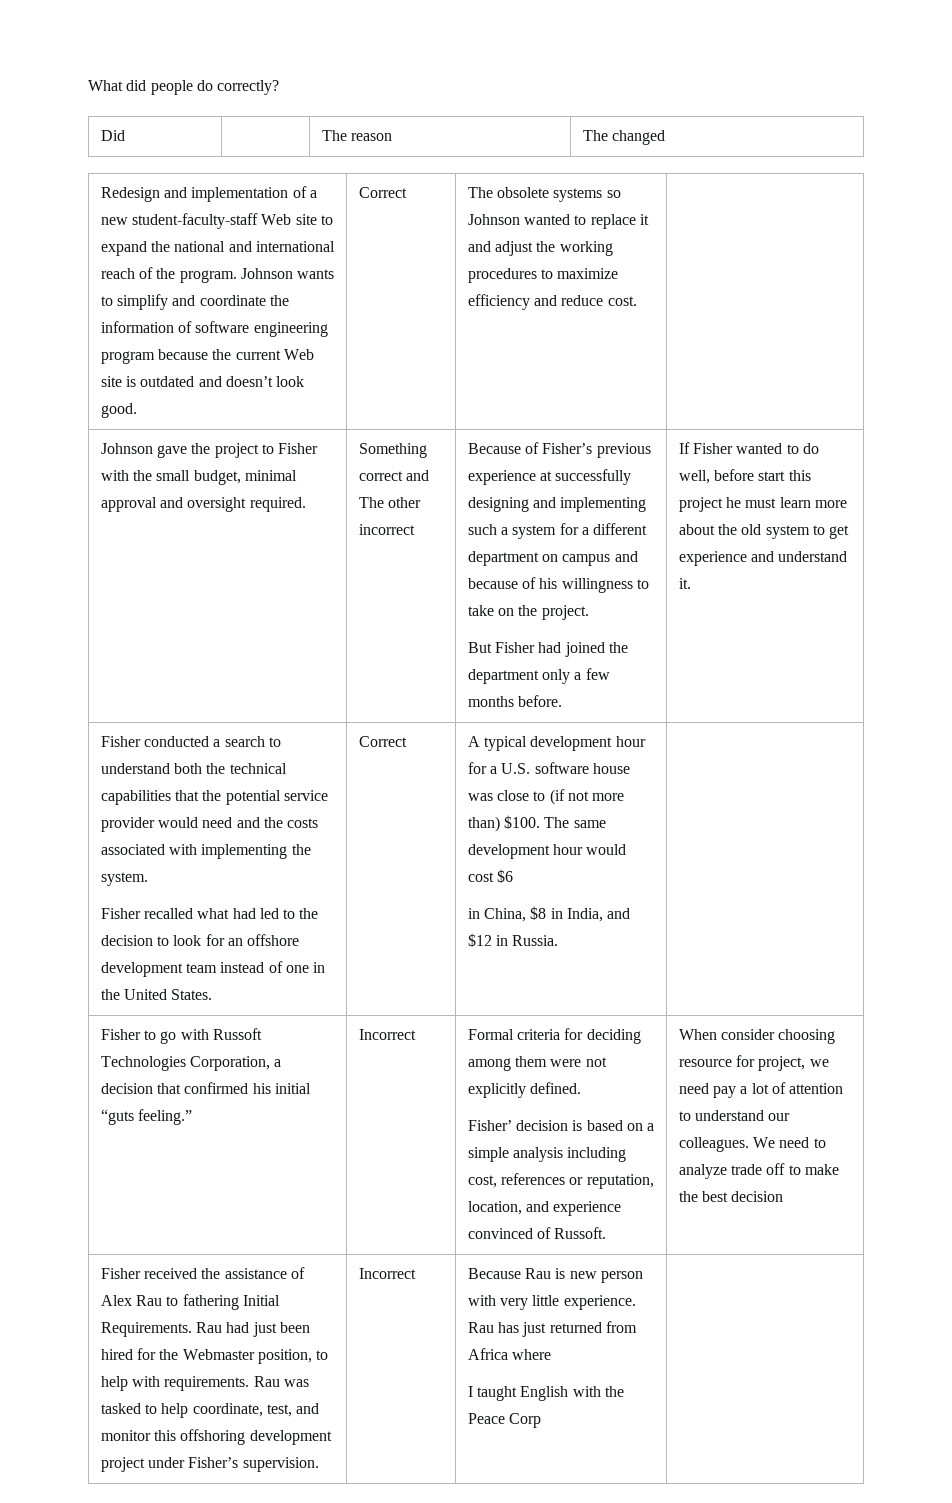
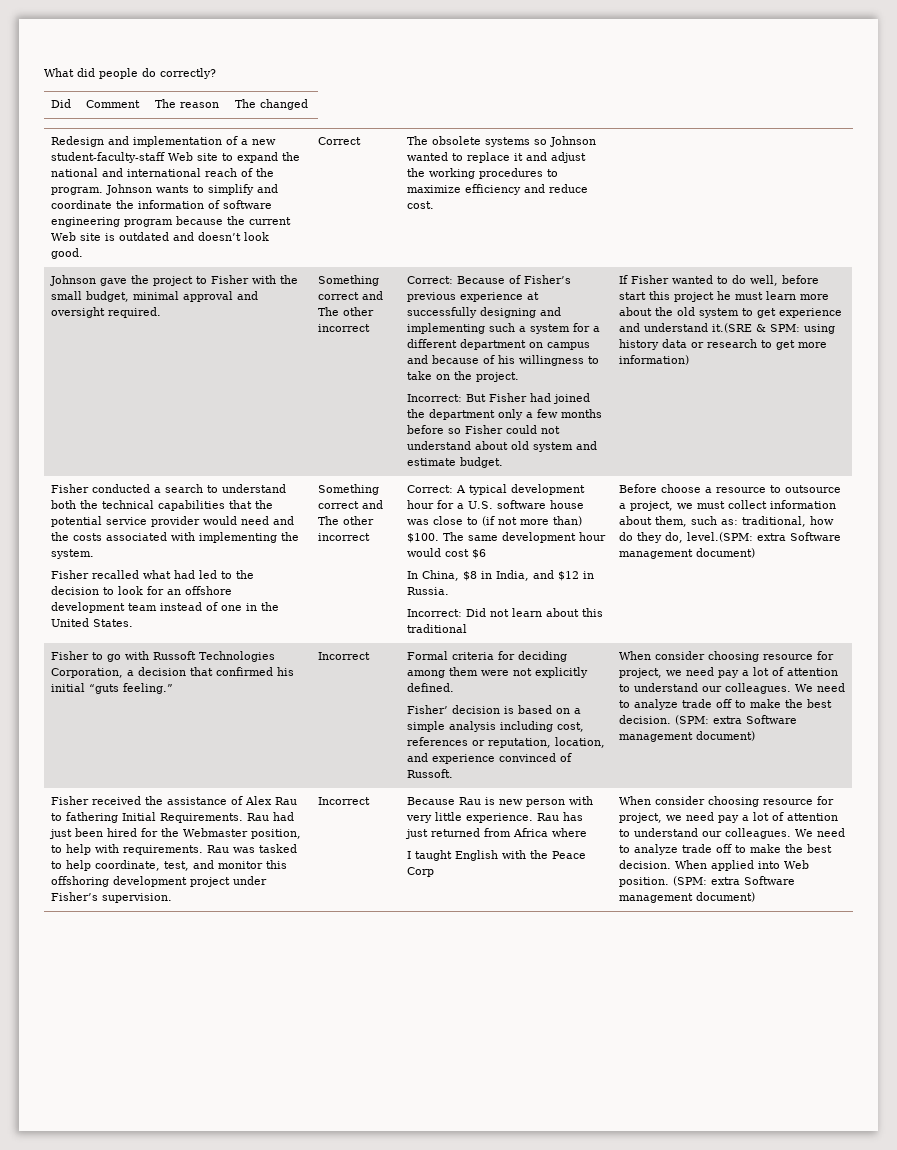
- Did | | The reason | The changed
+ Did | Comment | The reason | The changed
- Because of Fisher’s previous experience at successfully designing and implementing such a system for a different department on campus and because of his willingness to take on the project.
+ Correct: Because of Fisher’s previous experience at successfully designing and implementing such a system for a different department on campus and because of his willingness to take on the project.
- But Fisher had joined the department only a few months before.
+ Incorrect: But Fisher had joined the department only a few months before so Fisher could not understand about old system and estimate budget.
- If Fisher wanted to do well, before start this project he must learn more about the old system to get experience and understand it.
+ If Fisher wanted to do well, before start this project he must learn more about the old system to get experience and understand it.(SRE & SPM: using history data or research to get more information)
- Correct | A typical development hour for a U.S. software house was close to (if not more than) $100.
+ Something correct and The other incorrect | Correct: A typical development hour for a U.S. software house was close to (if not more than) $100.
- in China, $8 in India, and $12 in Russia.
+ In China, $8 in India, and $12 in Russia.
+ Incorrect: Did not learn about this traditional | Before choose a resource to outsource a project, we must collect information about them, such as: traditional, how do they do, level.(SPM: extra Software management document)
- We need to analyze trade off to make the best decision
+ We need to analyze trade off to make the best decision. (SPM: extra Software management document)
+ When consider choosing resource for project, we need pay a lot of attention to understand our colleagues. We need to analyze trade off to make the best decision. When applied into Web position. (SPM: extra Software management document)

